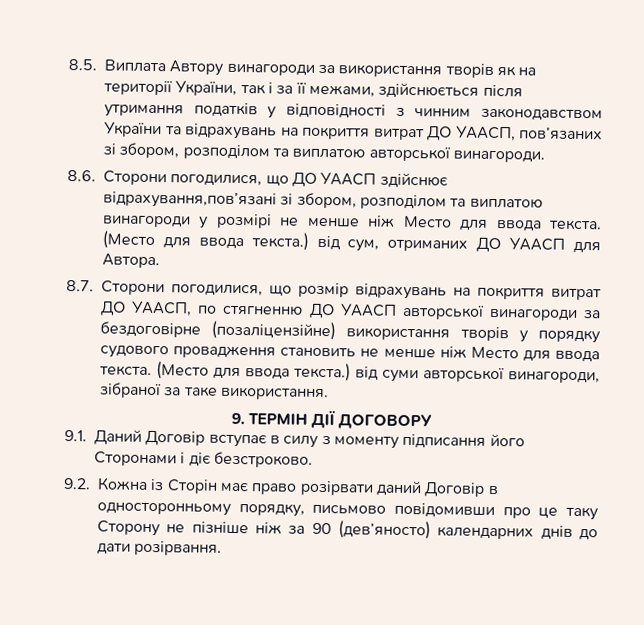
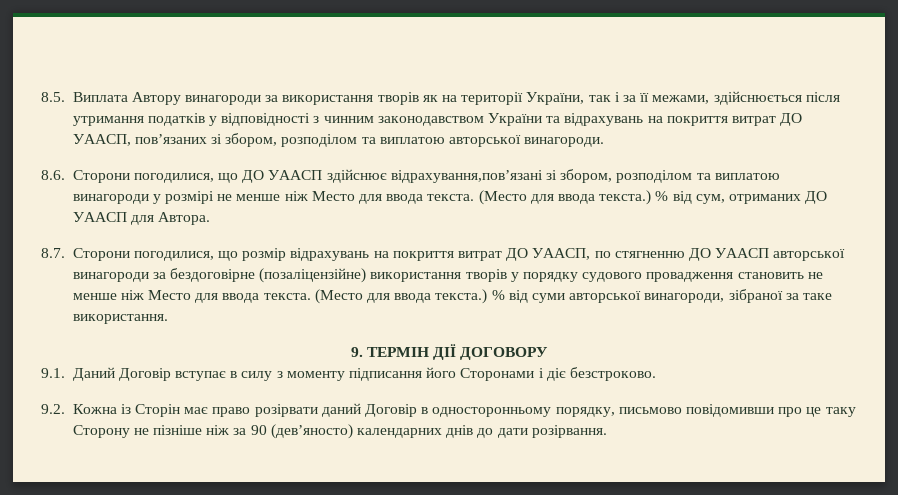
- (Место для ввода текста.) від сум, отриманих ДО УААСП для Автора.
+ (Место для ввода текста.) % від сум, отриманих ДО УААСП для Автора.
- (Место для ввода текста.) від суми авторської винагороди, зібраної за таке використання.
+ (Место для ввода текста.) % від суми авторської винагороди, зібраної за таке використання.

